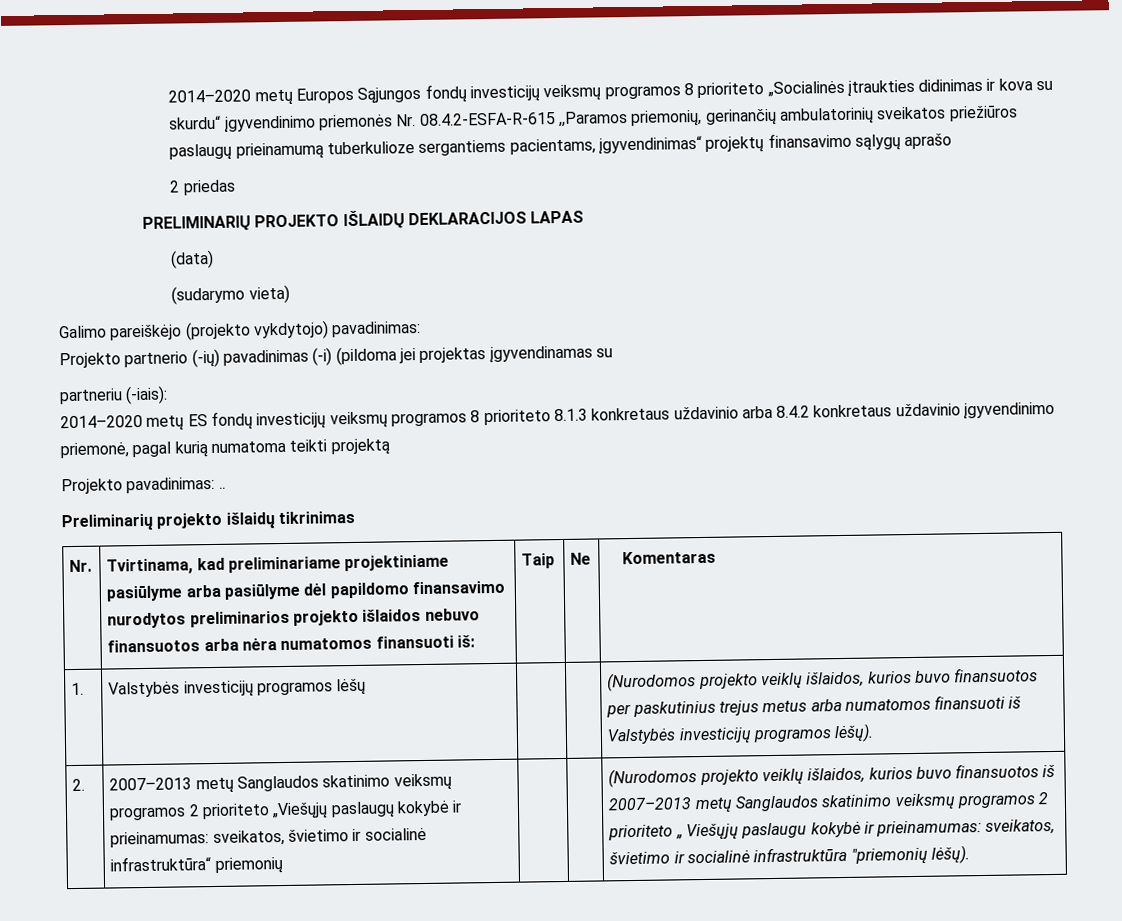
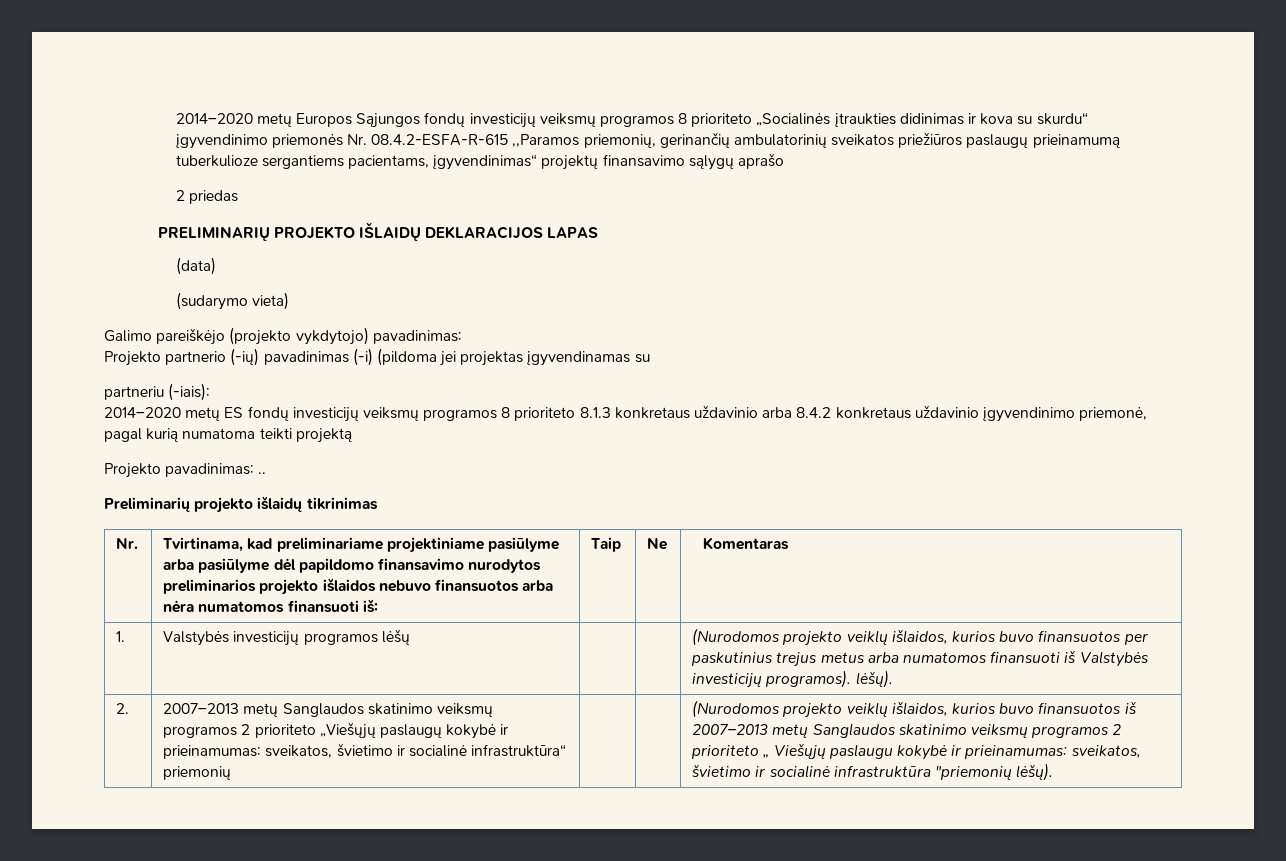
- 1. | Valstybės investicijų programos lėšų | | | (Nurodomos projekto veiklų išlaidos, kurios buvo finansuotos per paskutinius trejus metus arba numatomos finansuoti iš Valstybės investicijų programos lėšų).
+ 1. | Valstybės investicijų programos lėšų | | | (Nurodomos projekto veiklų išlaidos, kurios buvo finansuotos per paskutinius trejus metus arba numatomos finansuoti iš Valstybės investicijų programos). lėšų).

